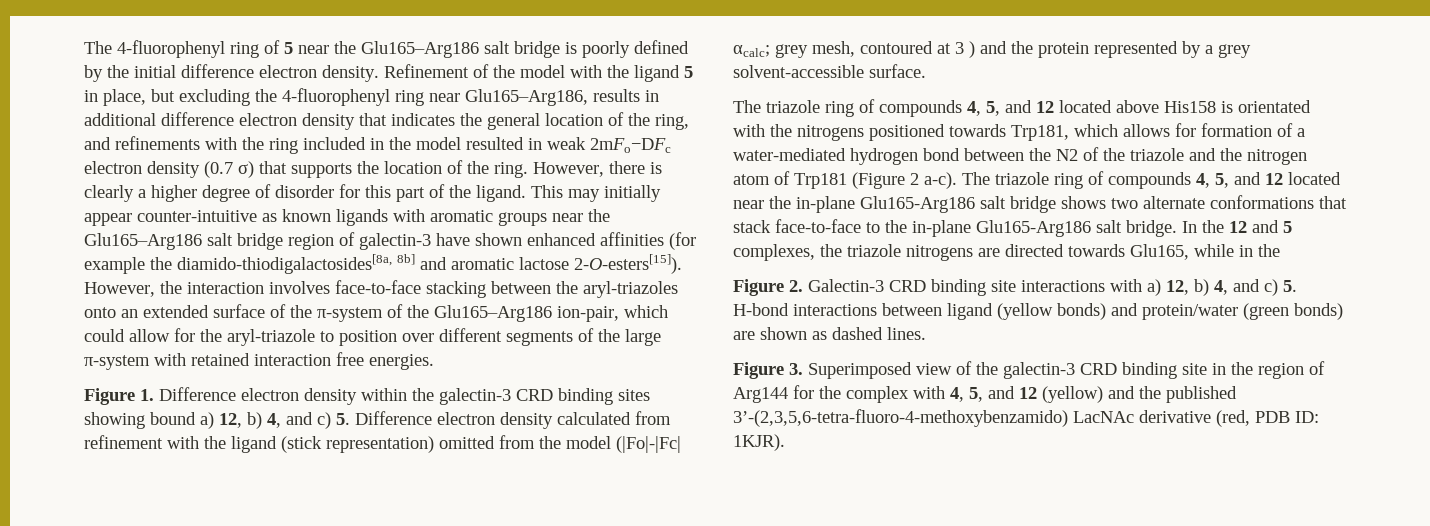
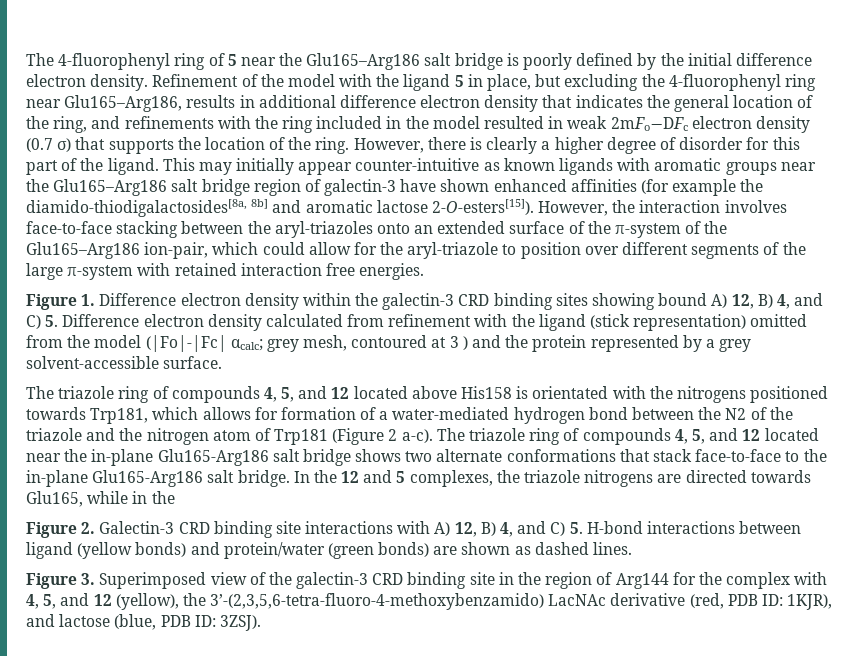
- Figure 1. Difference electron density within the galectin-3 CRD binding sites showing bound a) 12, b) 4, and c) 5. Difference electron density calculated from refinement with the ligand (stick representation) omitted from the model (|Fo|-|Fc| αcalc; grey mesh, contoured at 3 ) and the protein represented by a grey solvent-accessible surface.
+ Figure 1. Difference electron density within the galectin-3 CRD binding sites showing bound A) 12, B) 4, and C) 5. Difference electron density calculated from refinement with the ligand (stick representation) omitted from the model (|Fo|-|Fc| αcalc; grey mesh, contoured at 3 ) and the protein represented by a grey solvent-accessible surface.
- Figure 2. Galectin-3 CRD binding site interactions with a) 12, b) 4, and c) 5. H-bond interactions between ligand (yellow bonds) and protein/water (green bonds) are shown as dashed lines.
+ Figure 2. Galectin-3 CRD binding site interactions with A) 12, B) 4, and C) 5. H-bond interactions between ligand (yellow bonds) and protein/water (green bonds) are shown as dashed lines.
- Figure 3. Superimposed view of the galectin-3 CRD binding site in the region of Arg144 for the complex with 4, 5, and 12 (yellow) and the published 3’-(2,3,5,6-tetra-fluoro-4-methoxybenzamido) LacNAc derivative (red, PDB ID: 1KJR).
+ Figure 3. Superimposed view of the galectin-3 CRD binding site in the region of Arg144 for the complex with 4, 5, and 12 (yellow), the 3’-(2,3,5,6-tetra-fluoro-4-methoxybenzamido) LacNAc derivative (red, PDB ID: 1KJR), and lactose (blue, PDB ID: 3ZSJ).

